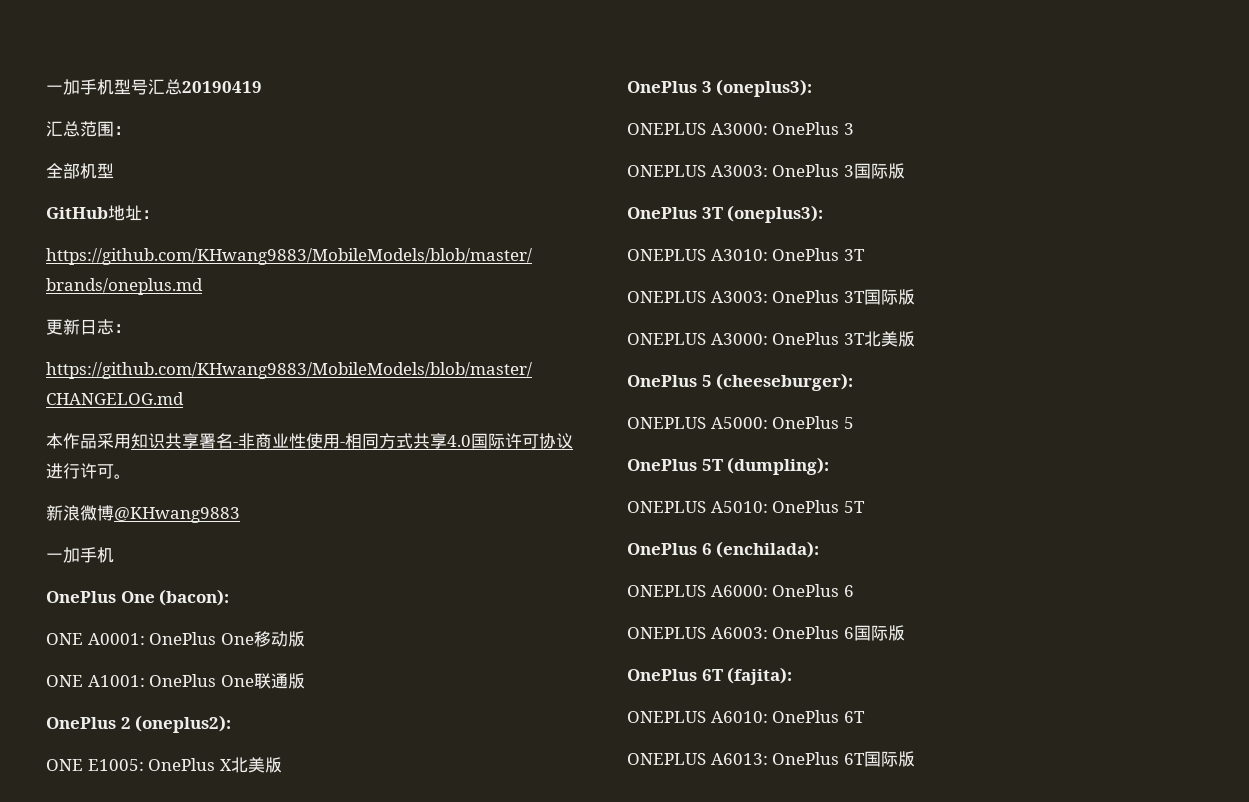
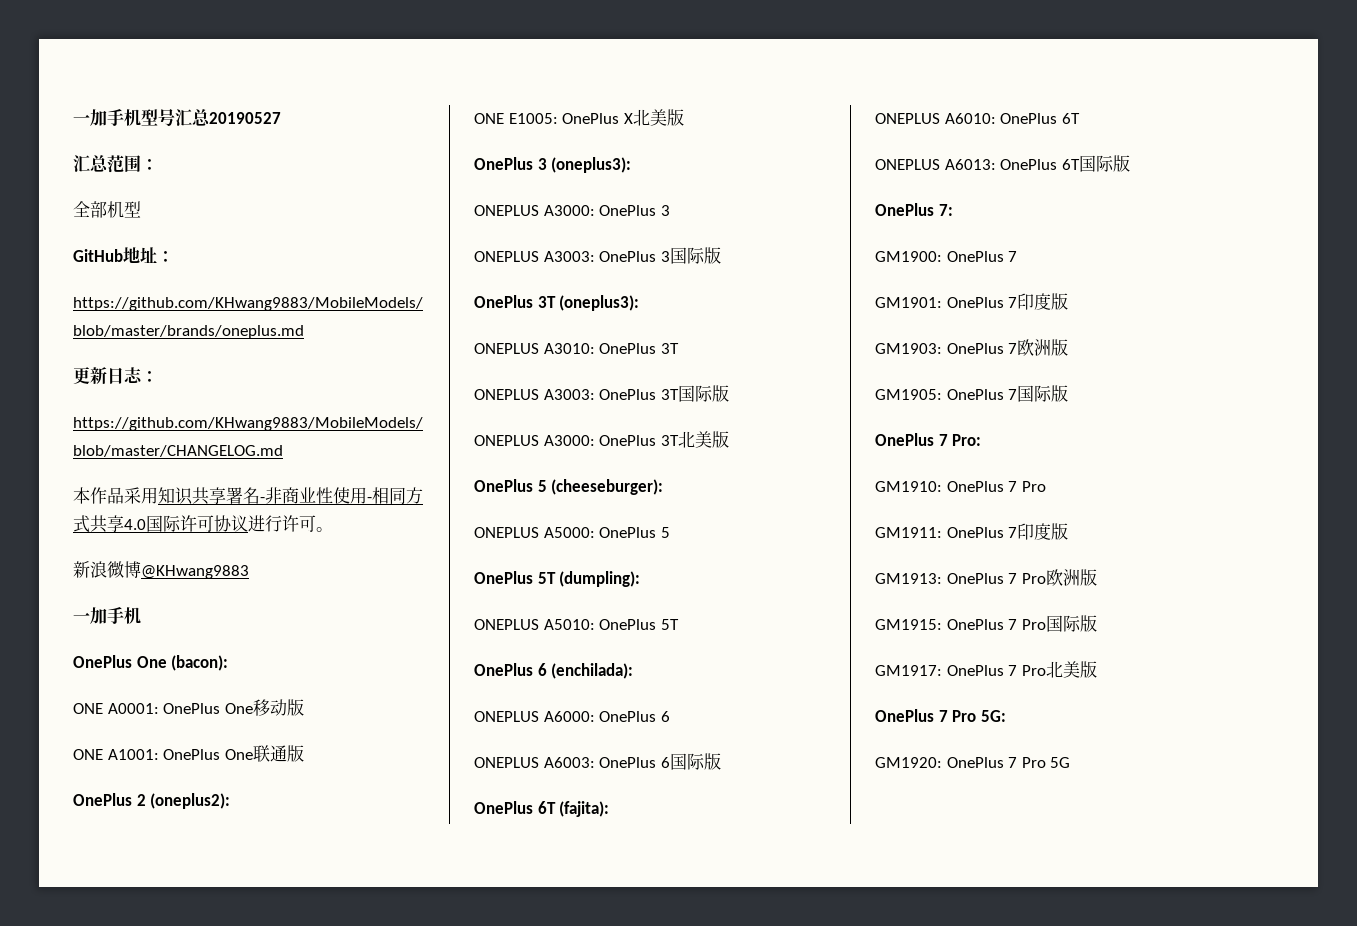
- 一加手机型号汇总20190419
+ 一加手机型号汇总20190527
+ OnePlus 7:
+ GM1900: OnePlus 7
+ GM1901: OnePlus 7印度版
+ GM1903: OnePlus 7欧洲版
+ GM1905: OnePlus 7国际版
+ OnePlus 7 Pro:
+ GM1910: OnePlus 7 Pro
+ GM1911: OnePlus 7印度版
+ GM1913: OnePlus 7 Pro欧洲版
+ GM1915: OnePlus 7 Pro国际版
+ GM1917: OnePlus 7 Pro北美版
+ OnePlus 7 Pro 5G:
+ GM1920: OnePlus 7 Pro 5G

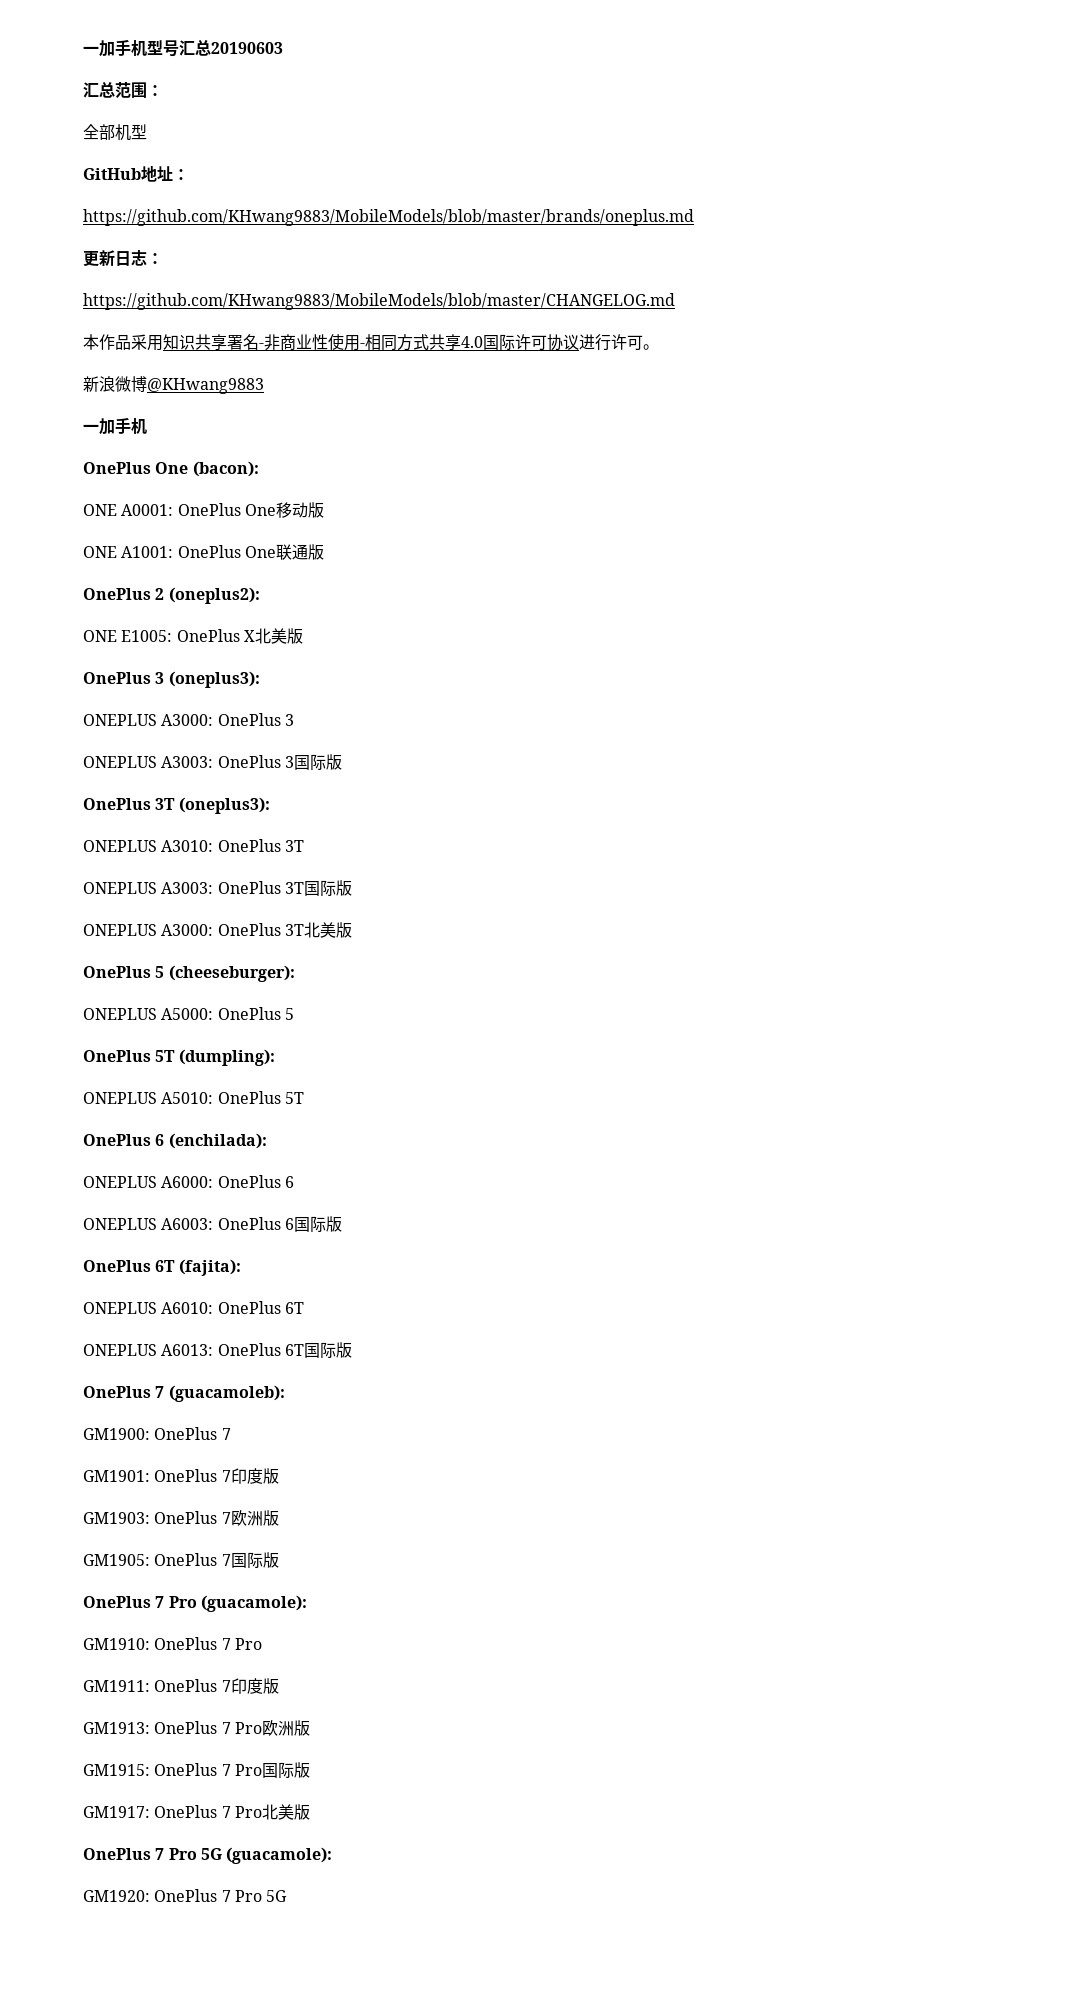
- 一加手机型号汇总20190527
+ 一加手机型号汇总20190603
- OnePlus 7:
+ OnePlus 7 (guacamoleb):
- OnePlus 7 Pro:
+ OnePlus 7 Pro (guacamole):
- OnePlus 7 Pro 5G:
+ OnePlus 7 Pro 5G (guacamole):

